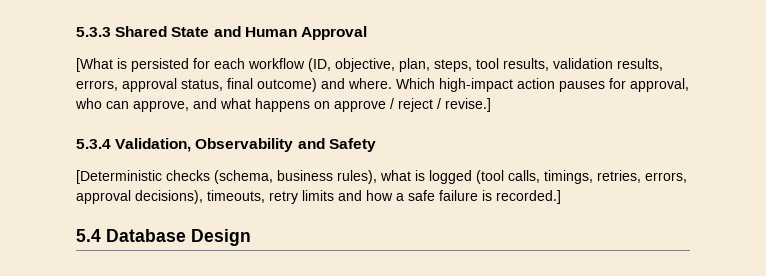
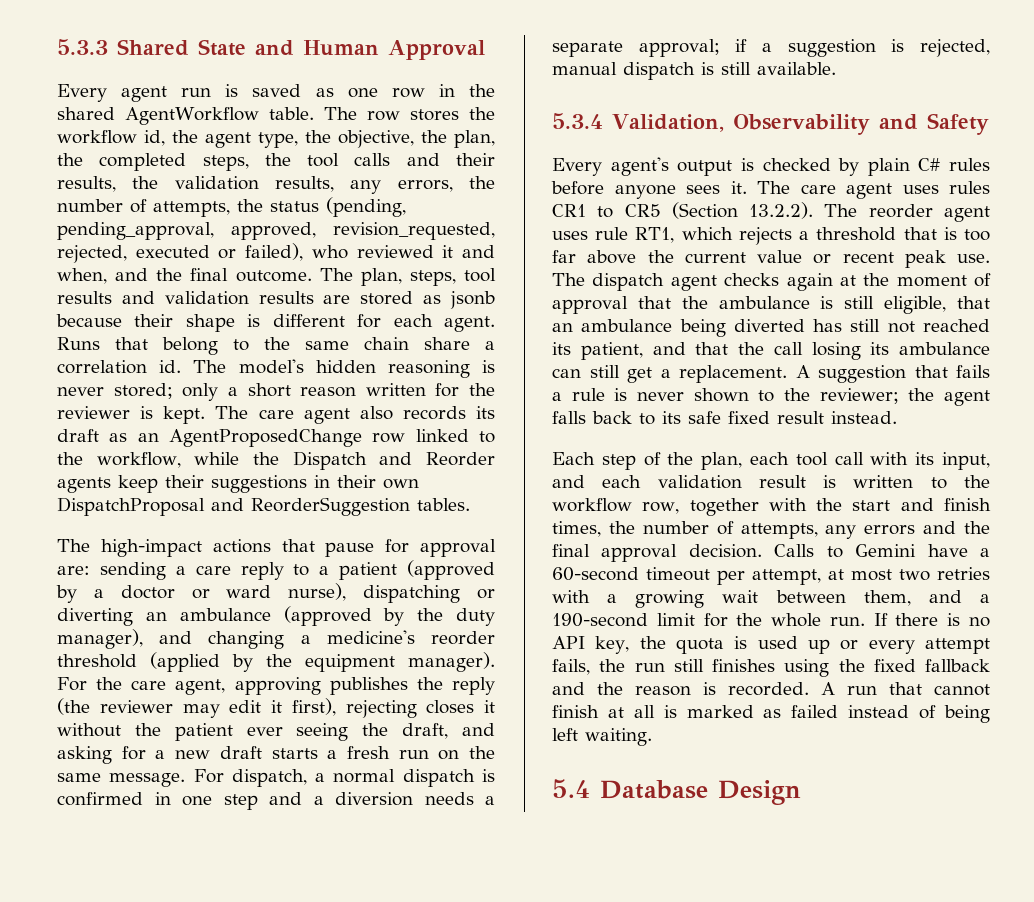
- [What is persisted for each workflow (ID, objective, plan, steps, tool results, validation results, errors, approval status, final outcome) and where. Which high-impact action pauses for approval, who can approve, and what happens on approve / reject / revise.]
+ Every agent run is saved as one row in the shared AgentWorkflow table. The row stores the workflow id, the agent type, the objective, the plan, the completed steps, the tool calls and their results, the validation results, any errors, the number of attempts, the status (pending, pending_approval, approved, revision_requested, rejected, executed or failed), who reviewed it and when, and the final outcome. The plan, steps, tool results and validation results are stored as jsonb because their shape is different for each agent. Runs that belong to the same chain share a correlation id. The model's hidden reasoning is never stored; only a short reason written for the reviewer is kept. The care agent also records its draft as an AgentProposedChange row linked to the workflow, while the Dispatch and Reorder agents keep their suggestions in their own DispatchProposal and ReorderSuggestion tables.
+ The high-impact actions that pause for approval are: sending a care reply to a patient (approved by a doctor or ward nurse), dispatching or diverting an ambulance (approved by the duty manager), and changing a medicine's reorder threshold (applied by the equipment manager). For the care agent, approving publishes the reply (the reviewer may edit it first), rejecting closes it without the patient ever seeing the draft, and asking for a new draft starts a fresh run on the same message. For dispatch, a normal dispatch is confirmed in one step and a diversion needs a separate approval; if a suggestion is rejected, manual dispatch is still available.
- [Deterministic checks (schema, business rules), what is logged (tool calls, timings, retries, errors, approval decisions), timeouts, retry limits and how a safe failure is recorded.]
+ Every agent's output is checked by plain C# rules before anyone sees it. The care agent uses rules CR1 to CR5 (Section 13.2.2). The reorder agent uses rule RT1, which rejects a threshold that is too far above the current value or recent peak use. The dispatch agent checks again at the moment of approval that the ambulance is still eligible, that an ambulance being diverted has still not reached its patient, and that the call losing its ambulance can still get a replacement. A suggestion that fails a rule is never shown to the reviewer; the agent falls back to its safe fixed result instead.
+ Each step of the plan, each tool call with its input, and each validation result is written to the workflow row, together with the start and finish times, the number of attempts, any errors and the final approval decision. Calls to Gemini have a 60-second timeout per attempt, at most two retries with a growing wait between them, and a 190-second limit for the whole run. If there is no API key, the quota is used up or every attempt fails, the run still finishes using the fixed fallback and the reason is recorded. A run that cannot finish at all is marked as failed instead of being left waiting.

